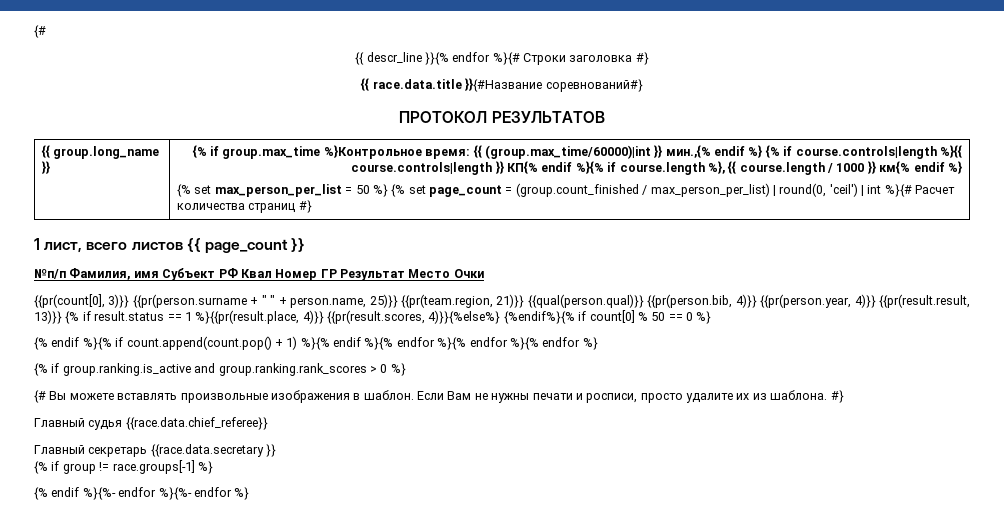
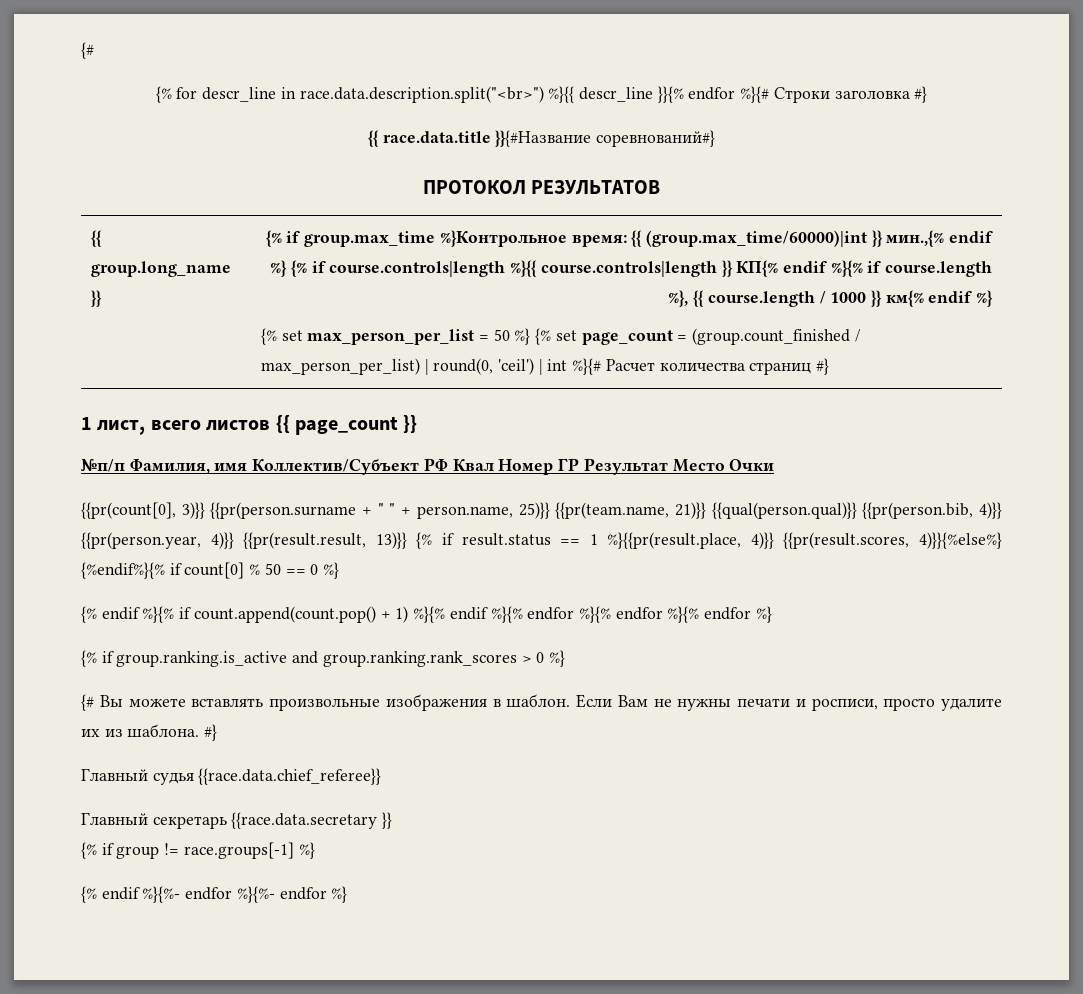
- {{ descr_line }}{% endfor %}{# Строки заголовка #}
+ {% for descr_line in race.data.description.split("<br>") %}{{ descr_line }}{% endfor %}{# Строки заголовка #}
- №п/п Фамилия, имя Субъект РФ Квал Номер ГР Результат Место Очки
+ №п/п Фамилия, имя Коллектив/Субъект РФ Квал Номер ГР Результат Место Очки
- {{pr(count[0], 3)}} {{pr(person.surname + " " + person.name, 25)}} {{pr(team.region, 21)}} {{qual(person.qual)}} {{pr(person.bib, 4)}} {{pr(person.year, 4)}} {{pr(result.result, 13)}} {% if result.status == 1 %}{{pr(result.place, 4)}} {{pr(result.scores, 4)}}{%else%} {%endif%}{% if count[0] % 50 == 0 %}
+ {{pr(count[0], 3)}} {{pr(person.surname + " " + person.name, 25)}} {{pr(team.name, 21)}} {{qual(person.qual)}} {{pr(person.bib, 4)}} {{pr(person.year, 4)}} {{pr(result.result, 13)}} {% if result.status == 1 %}{{pr(result.place, 4)}} {{pr(result.scores, 4)}}{%else%} {%endif%}{% if count[0] % 50 == 0 %}

